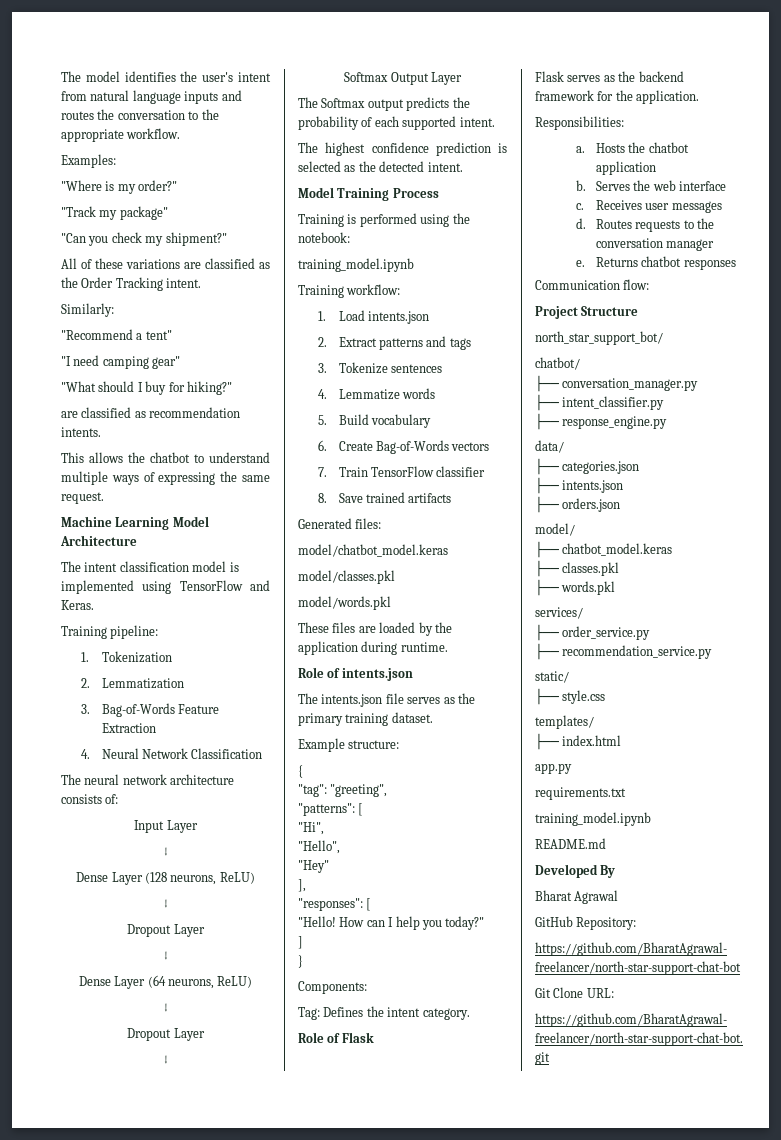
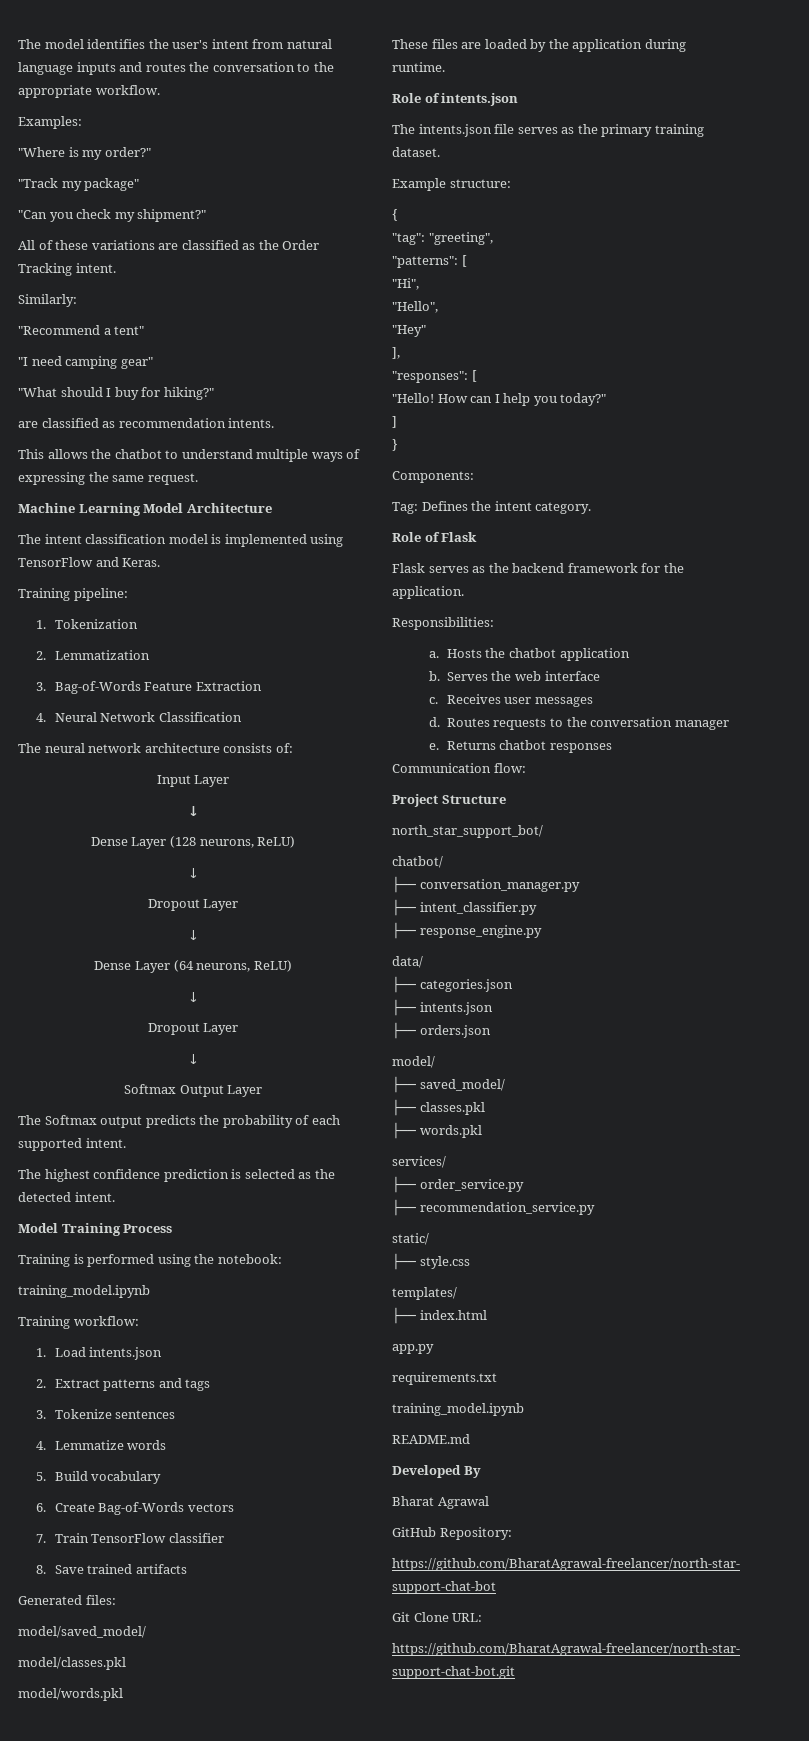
- model/chatbot_model.keras
+ model/saved_model/
- ├── chatbot_model.keras
+ ├── saved_model/

